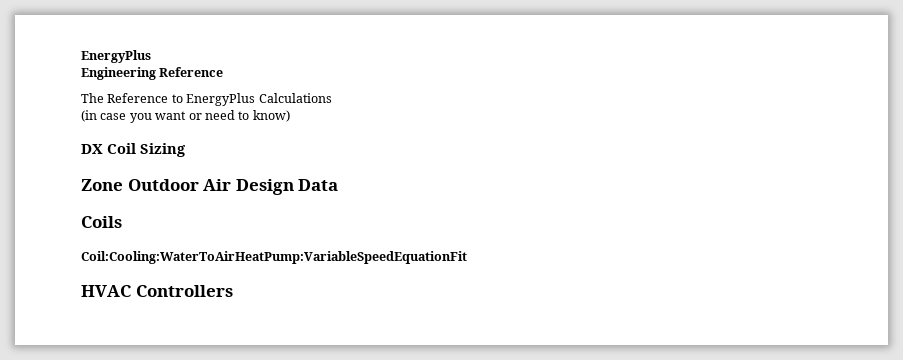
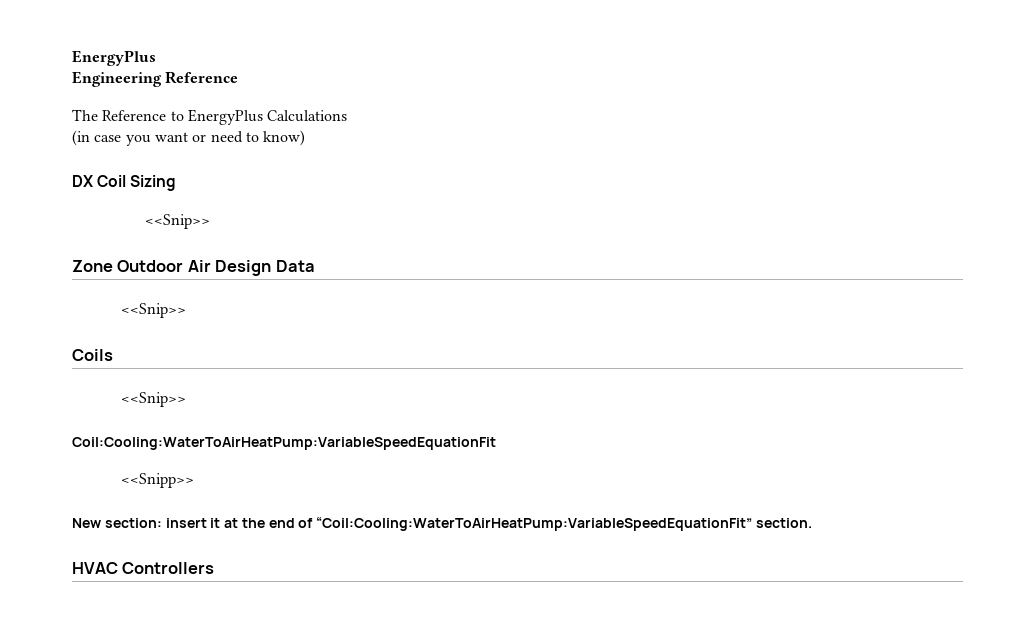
  DX Coil Sizing
+ <<Snip>>
  Zone Outdoor Air Design Data
+ <<Snip>>
  Coils
+ <<Snip>>
+ <<Snipp>>
+ New section: insert it at the end of “Coil:Cooling:WaterToAirHeatPump:VariableSpeedEquationFit” section.

